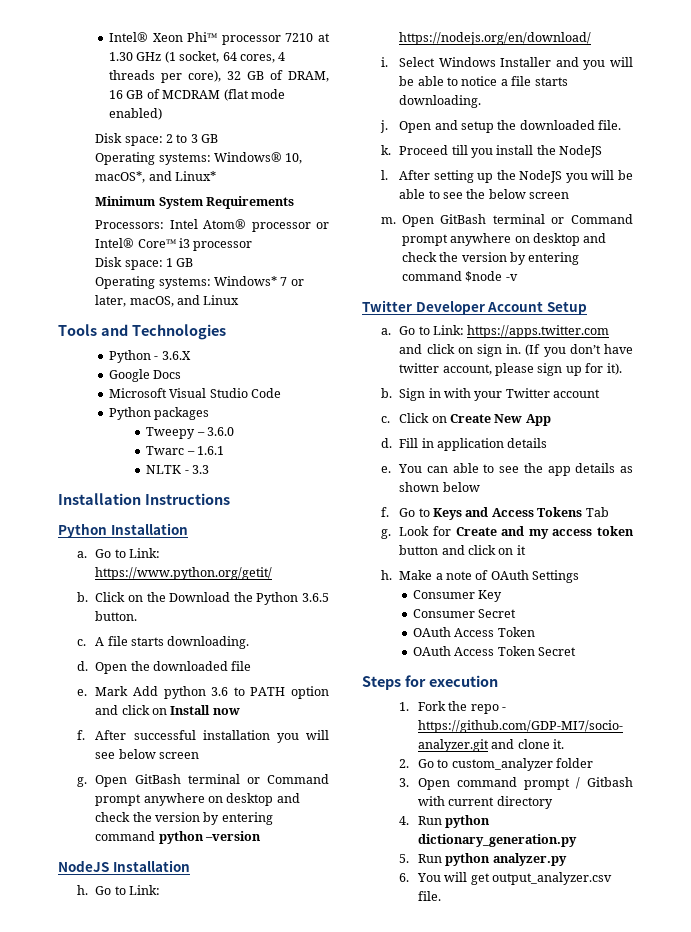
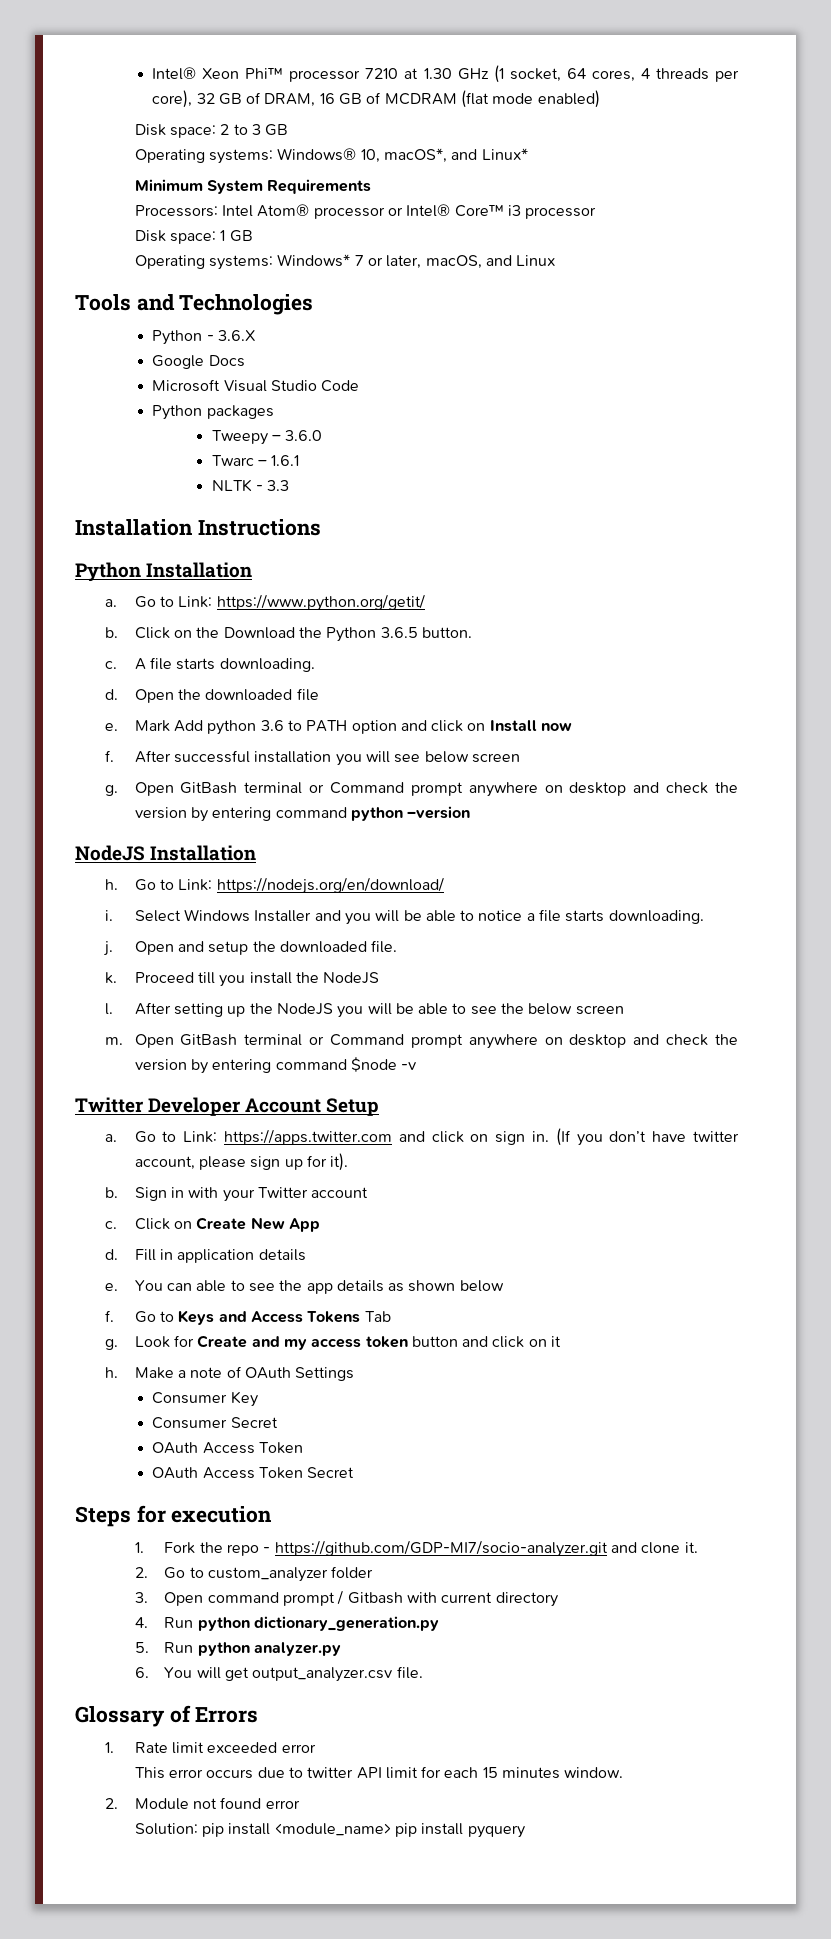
+ Glossary of Errors
+ 1. Rate limit exceeded error
+ This error occurs due to twitter API limit for each 15 minutes window.
+ 2. Module not found error
+ Solution: pip install <module_name> pip install pyquery

